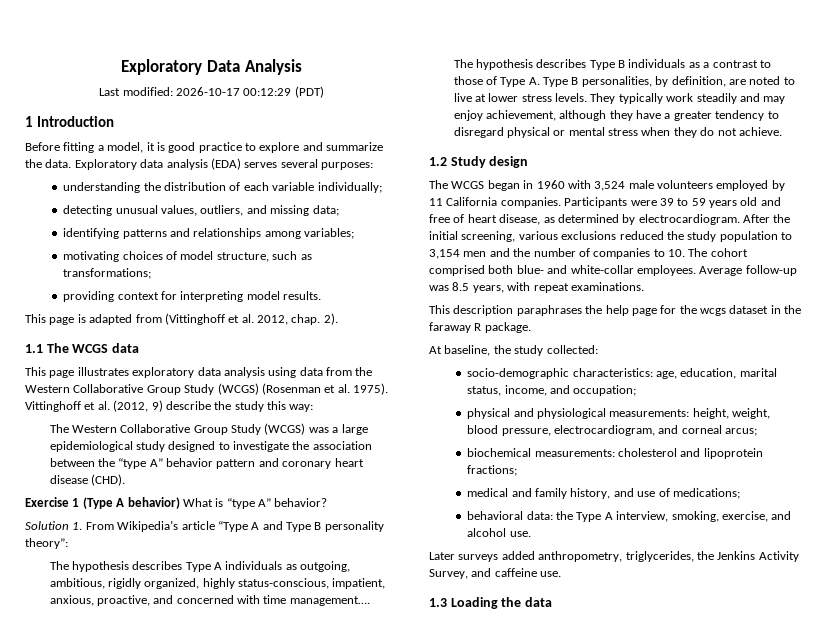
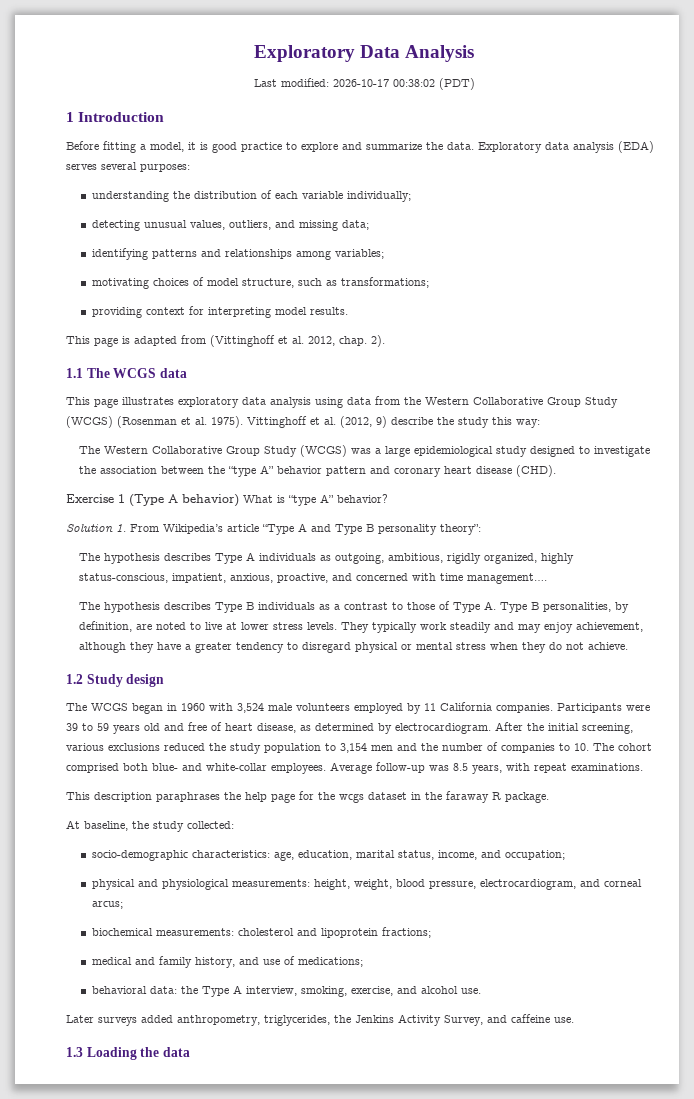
- Last modified: 2026-10-17 00:12:29 (PDT)
+ Last modified: 2026-10-17 00:38:02 (PDT)

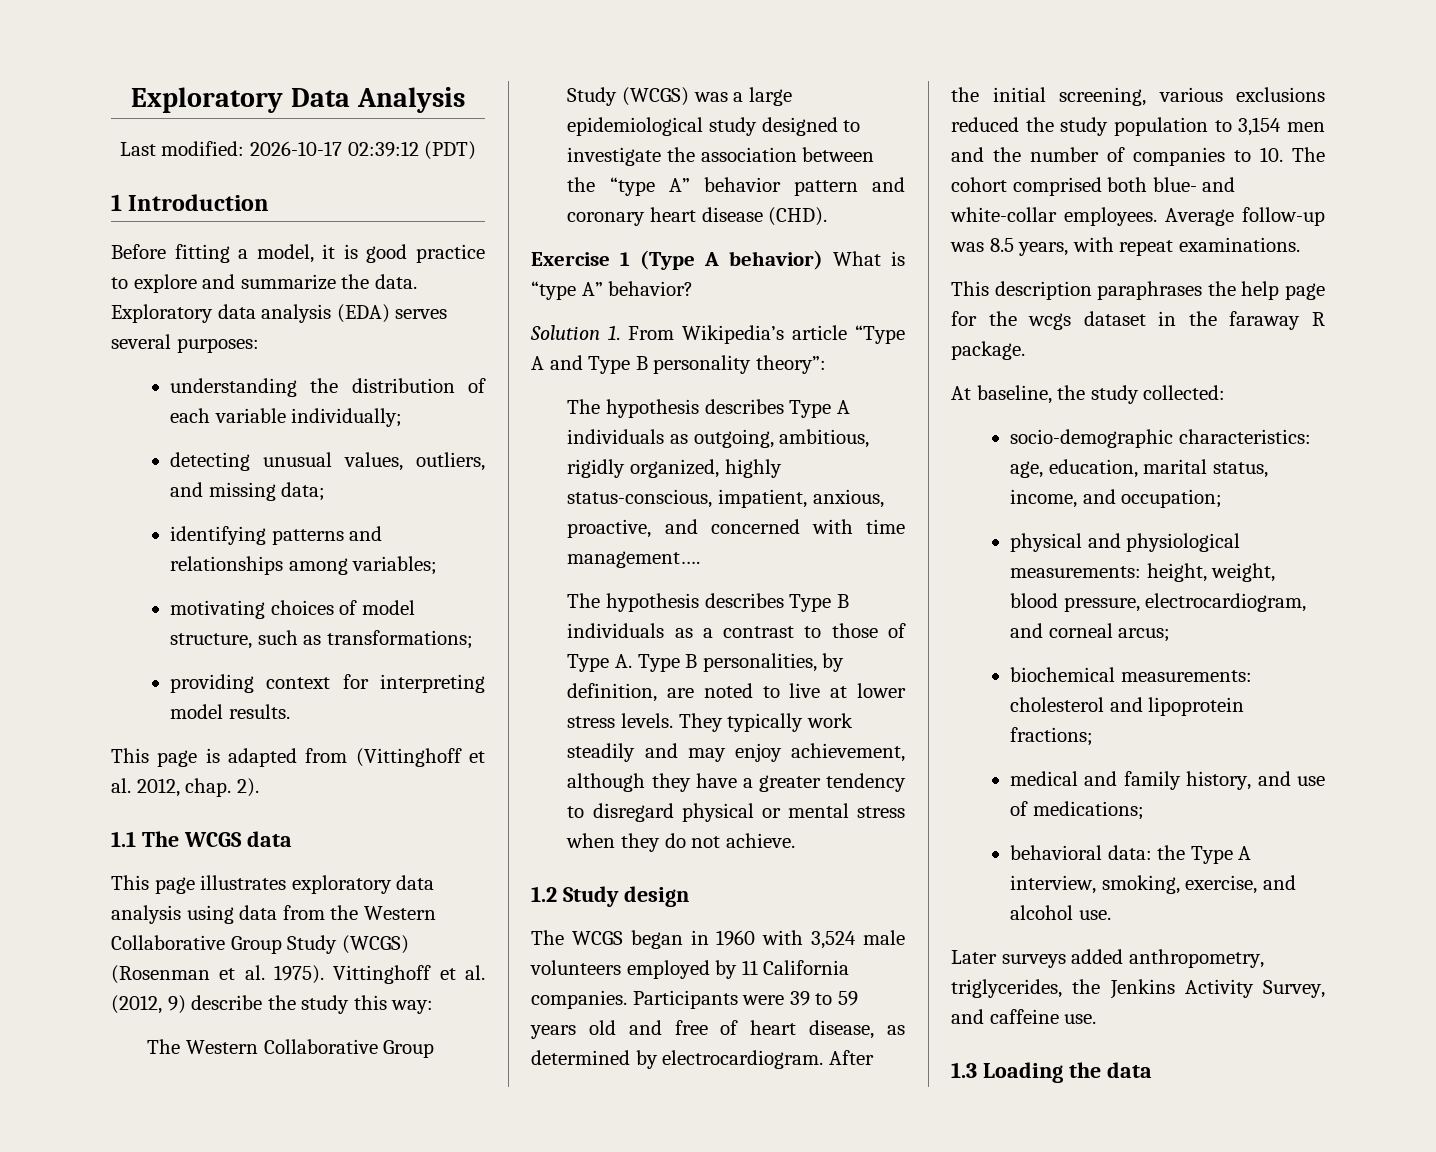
- Last modified: 2026-10-17 00:38:02 (PDT)
+ Last modified: 2026-10-17 02:39:12 (PDT)

